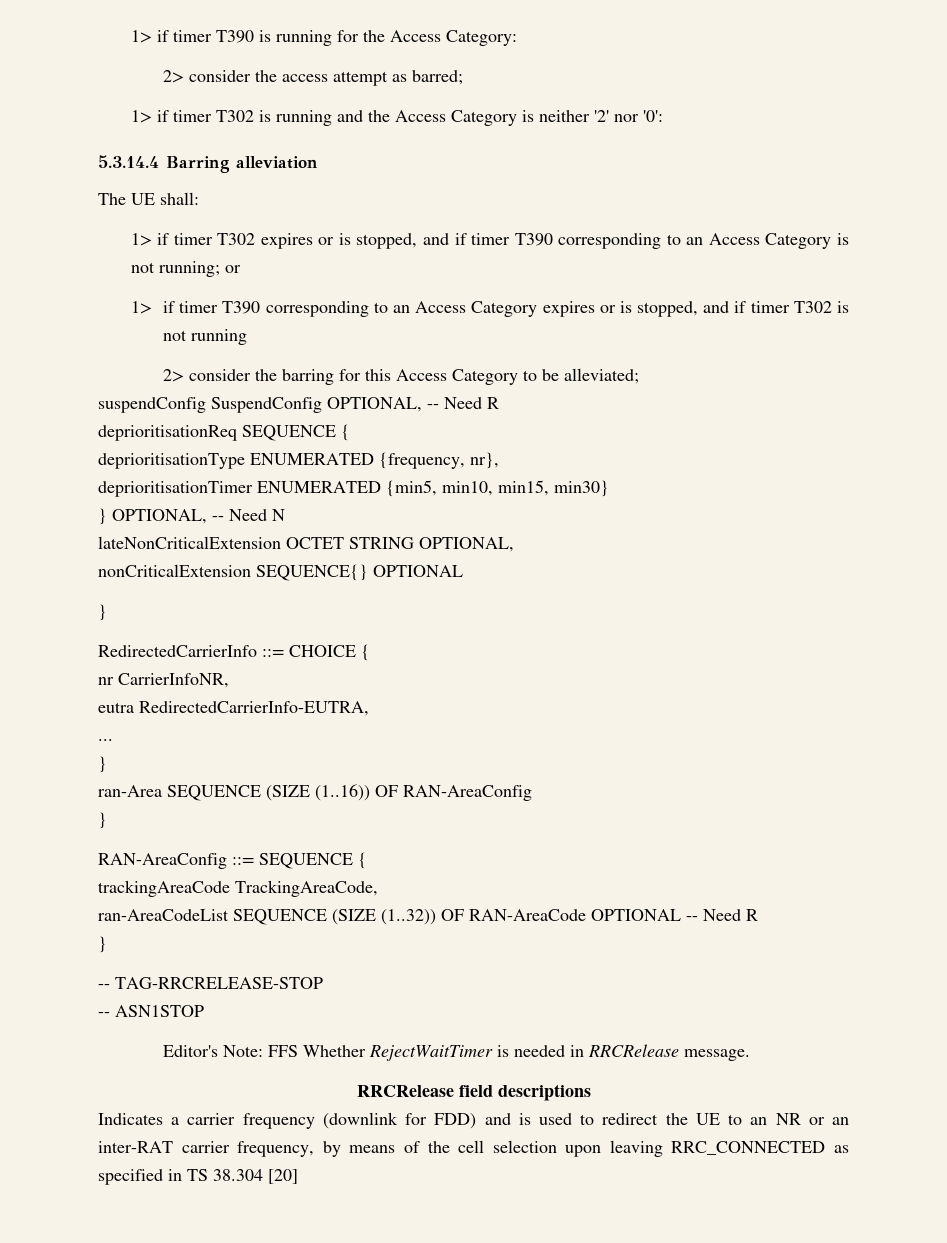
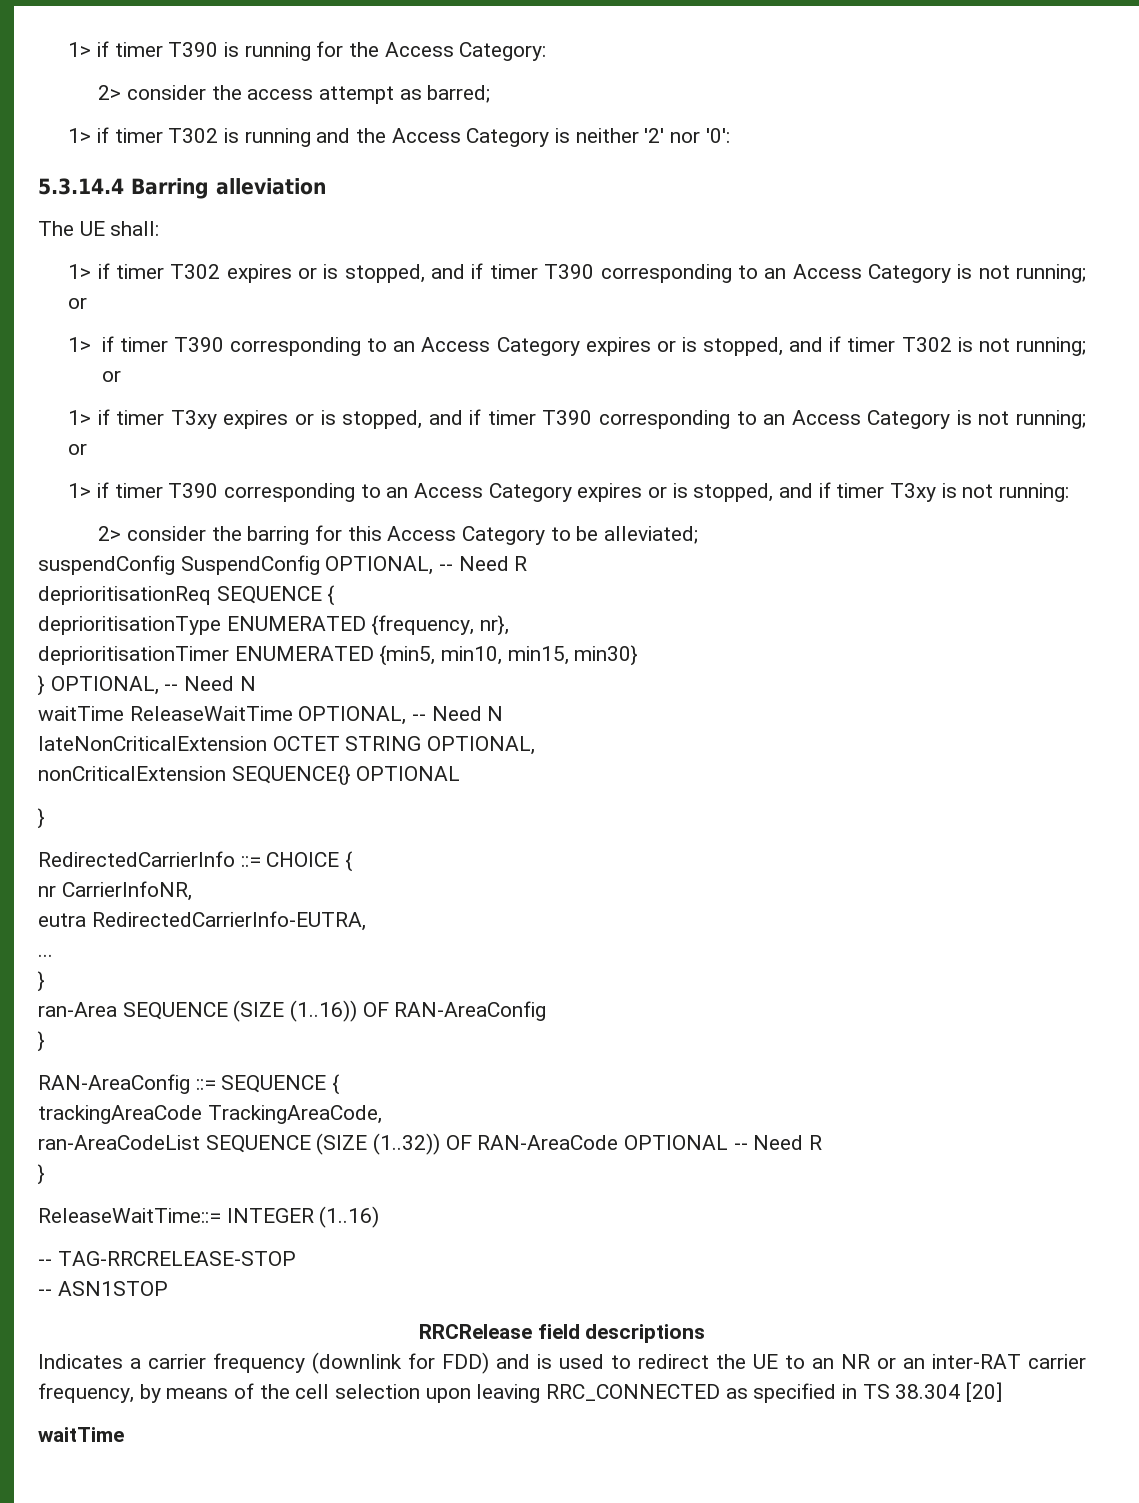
- 1> if timer T390 corresponding to an Access Category expires or is stopped, and if timer T302 is not running
+ 1> if timer T390 corresponding to an Access Category expires or is stopped, and if timer T302 is not running; or
+ 1> if timer T3xy expires or is stopped, and if timer T390 corresponding to an Access Category is not running; or
+ 1> if timer T390 corresponding to an Access Category expires or is stopped, and if timer T3xy is not running:
+ waitTime ReleaseWaitTime OPTIONAL, -- Need N
+ ReleaseWaitTime::= INTEGER (1..16)
- Editor's Note: FFS Whether RejectWaitTimer is needed in RRCRelease message.
  Indicates a carrier frequency (downlink for FDD) and is used to redirect the UE to an NR or an inter-RAT carrier frequency, by means of the cell selection upon leaving RRC_CONNECTED as specified in TS 38.304 [20]
+ waitTime

